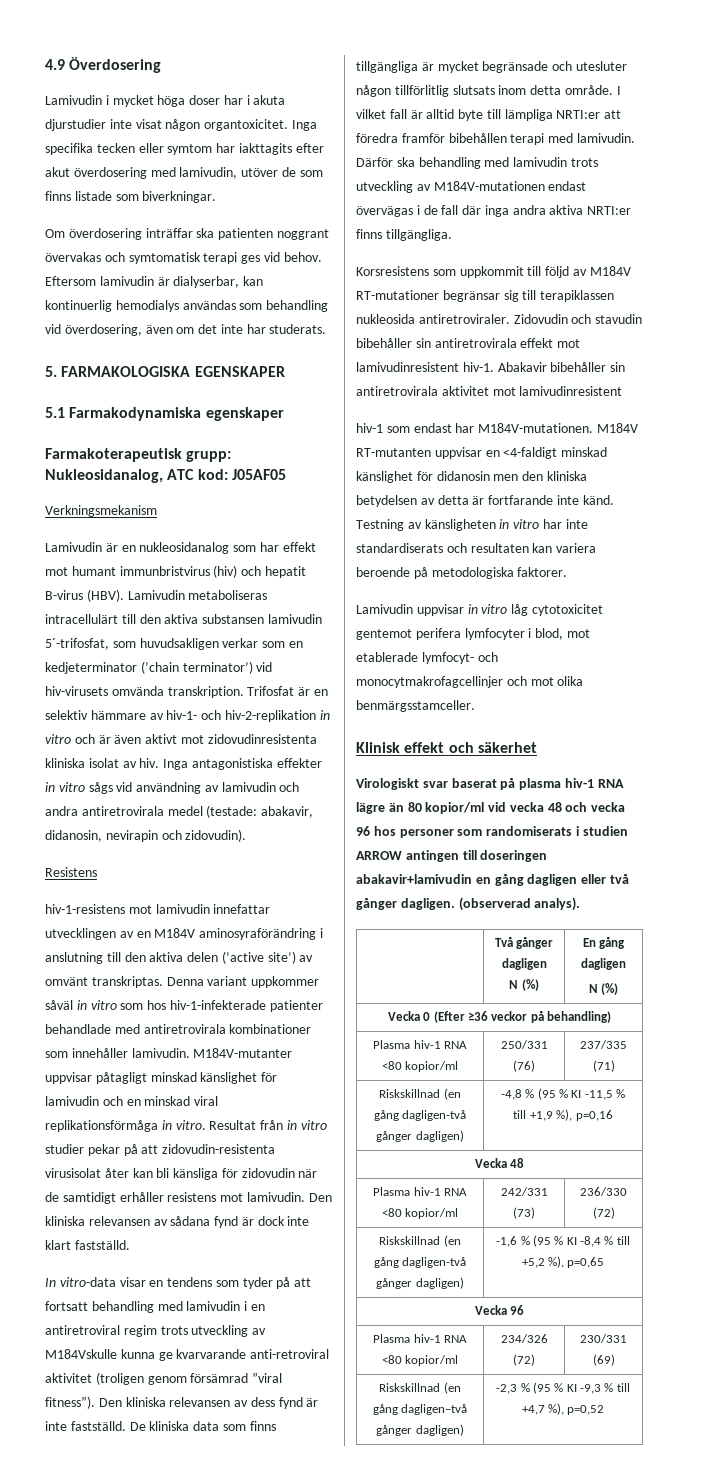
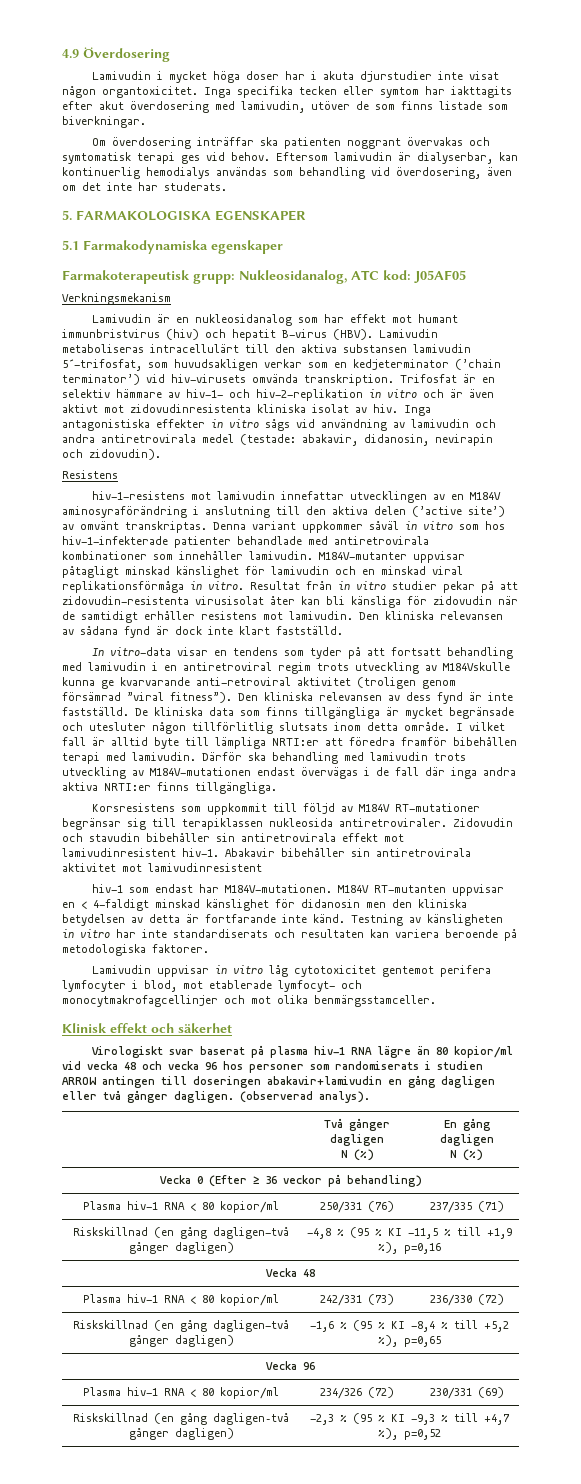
- M184V RT-mutanten uppvisar en <4-faldigt minskad känslighet för didanosin men den kliniska betydelsen av detta är fortfarande inte känd.
+ M184V RT-mutanten uppvisar en < 4-faldigt minskad känslighet för didanosin men den kliniska betydelsen av detta är fortfarande inte känd.
- Vecka 0 (Efter ≥36 veckor på behandling)
+ Vecka 0 (Efter ≥ 36 veckor på behandling)
- Plasma hiv-1 RNA <80 kopior/ml | 250/331 (76) | 237/335 (71)
+ Plasma hiv-1 RNA < 80 kopior/ml | 250/331 (76) | 237/335 (71)
- Plasma hiv-1 RNA <80 kopior/ml | 242/331 (73) | 236/330 (72)
+ Plasma hiv-1 RNA < 80 kopior/ml | 242/331 (73) | 236/330 (72)
- Plasma hiv-1 RNA <80 kopior/ml | 234/326 (72) | 230/331 (69)
+ Plasma hiv-1 RNA < 80 kopior/ml | 234/326 (72) | 230/331 (69)

